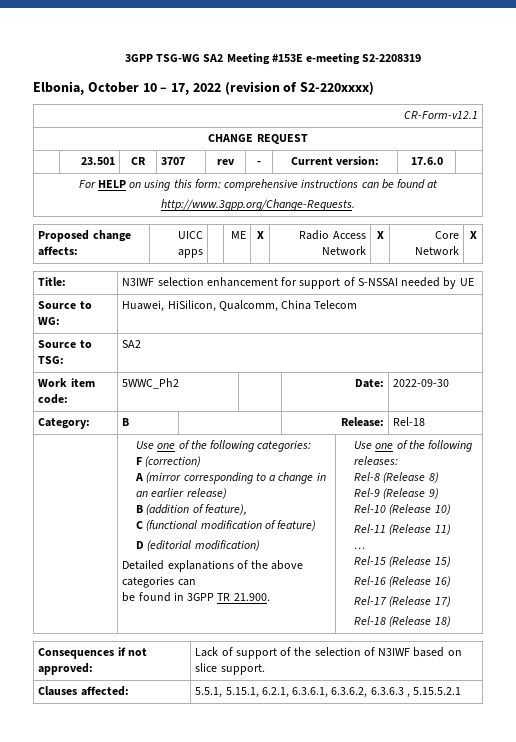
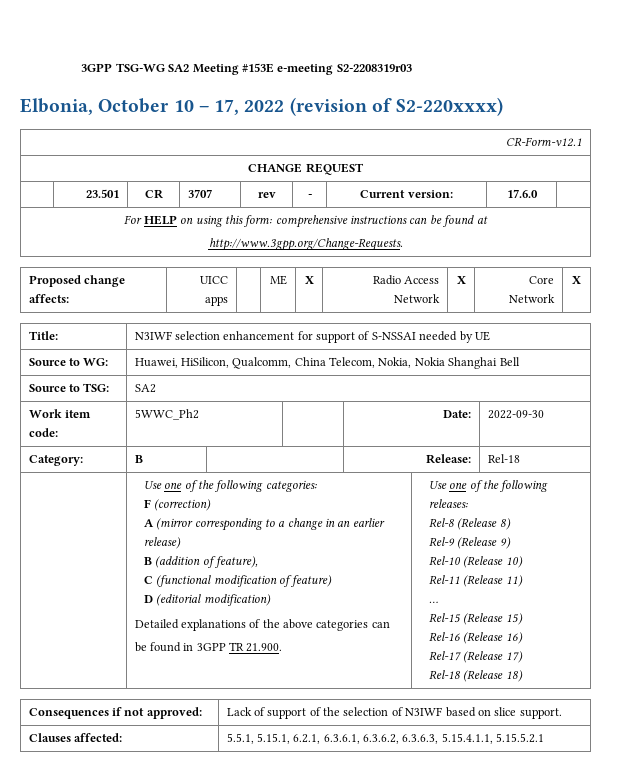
- 3GPP TSG-WG SA2 Meeting #153E e-meeting S2-2208319
+ 3GPP TSG-WG SA2 Meeting #153E e-meeting S2-2208319r03
- Source to WG: | Huawei, HiSilicon, Qualcomm, China Telecom
+ Source to WG: | Huawei, HiSilicon, Qualcomm, China Telecom, Nokia, Nokia Shanghai Bell
- Clauses affected: | 5.5.1, 5.15.1, 6.2.1, 6.3.6.1, 6.3.6.2, 6.3.6.3 , 5.15.5.2.1
+ Clauses affected: | 5.5.1, 5.15.1, 6.2.1, 6.3.6.1, 6.3.6.2, 6.3.6.3, 5.15.4.1.1, 5.15.5.2.1

